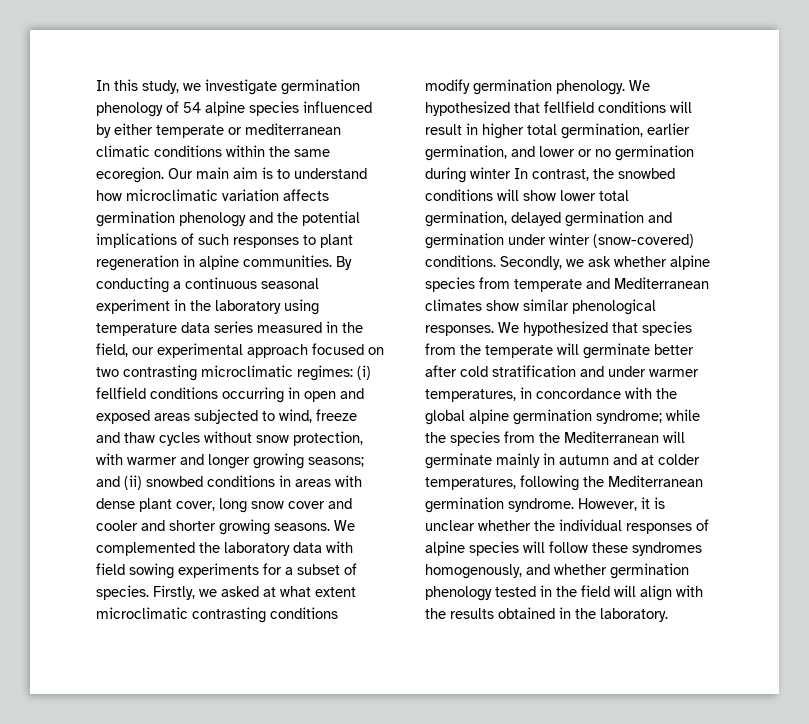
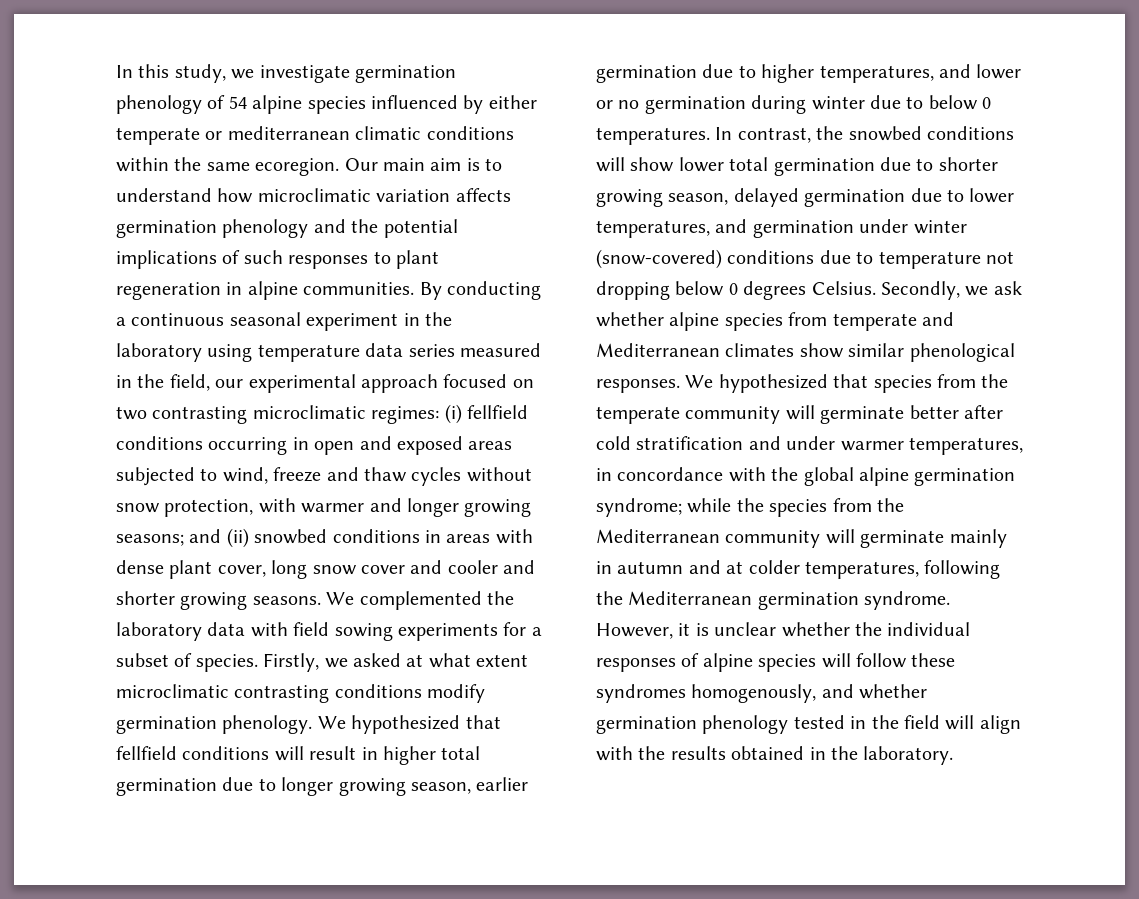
- We hypothesized that fellfield conditions will result in higher total germination, earlier germination, and lower or no germination during winter In contrast, the snowbed conditions will show lower total germination, delayed germination and germination under winter (snow-covered) conditions.
+ We hypothesized that fellfield conditions will result in higher total germination due to longer growing season, earlier germination due to higher temperatures, and lower or no germination during winter due to below 0 temperatures. In contrast, the snowbed conditions will show lower total germination due to shorter growing season, delayed germination due to lower temperatures, and germination under winter (snow-covered) conditions due to temperature not dropping below 0 degrees Celsius.
- We hypothesized that species from the temperate will germinate better after cold stratification and under warmer temperatures, in concordance with the global alpine germination syndrome; while the species from the Mediterranean will germinate mainly in autumn and at colder temperatures, following the Mediterranean germination syndrome.
+ We hypothesized that species from the temperate community will germinate better after cold stratification and under warmer temperatures, in concordance with the global alpine germination syndrome; while the species from the Mediterranean community will germinate mainly in autumn and at colder temperatures, following the Mediterranean germination syndrome.

